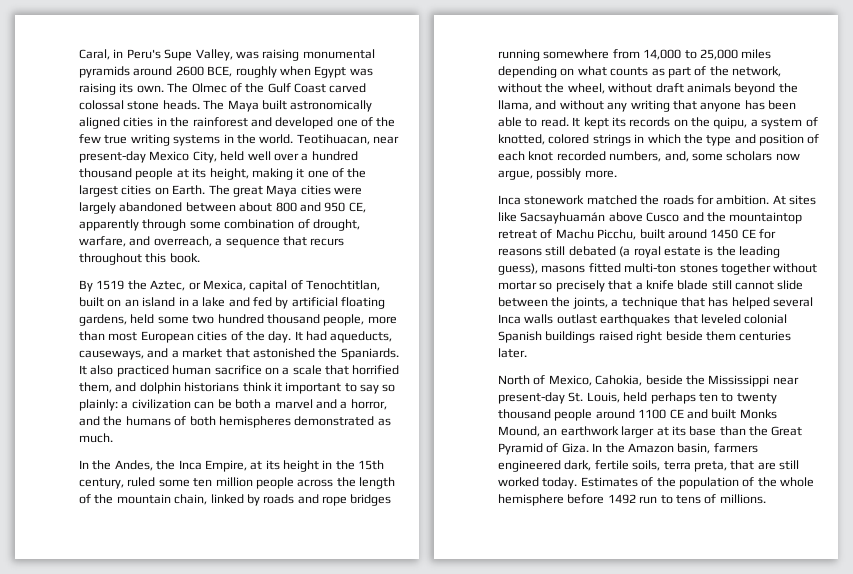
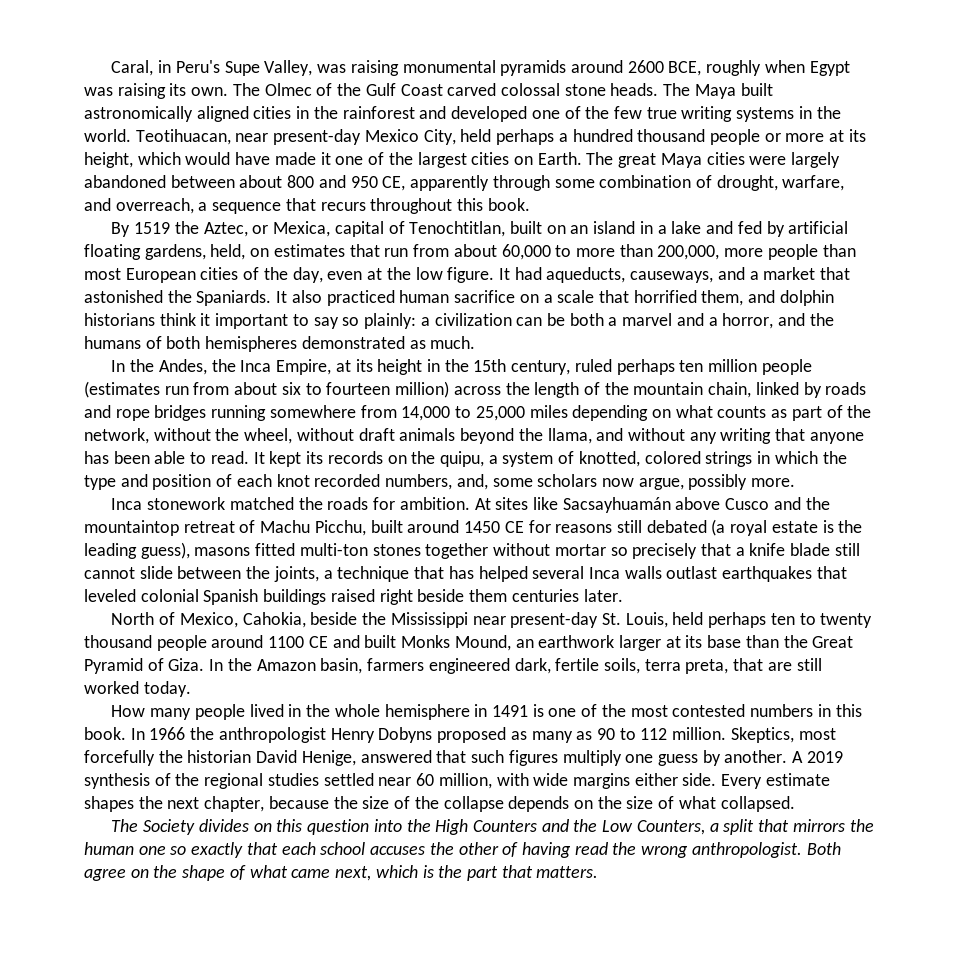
- Teotihuacan, near present-day Mexico City, held well over a hundred thousand people at its height, making it one of the largest cities on Earth.
+ Teotihuacan, near present-day Mexico City, held perhaps a hundred thousand people or more at its height, which would have made it one of the largest cities on Earth.
- By 1519 the Aztec, or Mexica, capital of Tenochtitlan, built on an island in a lake and fed by artificial floating gardens, held some two hundred thousand people, more than most European cities of the day.
+ By 1519 the Aztec, or Mexica, capital of Tenochtitlan, built on an island in a lake and fed by artificial floating gardens, held, on estimates that run from about 60,000 to more than 200,000, more people than most European cities of the day, even at the low figure.
- In the Andes, the Inca Empire, at its height in the 15th century, ruled some ten million people across the length of the mountain chain, linked by roads and rope bridges running somewhere from 14,000 to 25,000 miles depending on what counts as part of the network, without the wheel, without draft animals beyond the llama, and without any writing that anyone has been able to read.
+ In the Andes, the Inca Empire, at its height in the 15th century, ruled perhaps ten million people (estimates run from about six to fourteen million) across the length of the mountain chain, linked by roads and rope bridges running somewhere from 14,000 to 25,000 miles depending on what counts as part of the network, without the wheel, without draft animals beyond the llama, and without any writing that anyone has been able to read.
- In the Amazon basin, farmers engineered dark, fertile soils, terra preta, that are still worked today. Estimates of the population of the whole hemisphere before 1492 run to tens of millions.
+ In the Amazon basin, farmers engineered dark, fertile soils, terra preta, that are still worked today.
+ How many people lived in the whole hemisphere in 1491 is one of the most contested numbers in this book. In 1966 the anthropologist Henry Dobyns proposed as many as 90 to 112 million. Skeptics, most forcefully the historian David Henige, answered that such figures multiply one guess by another. A 2019 synthesis of the regional studies settled near 60 million, with wide margins either side. Every estimate shapes the next chapter, because the size of the collapse depends on the size of what collapsed.
+ The Society divides on this question into the High Counters and the Low Counters, a split that mirrors the human one so exactly that each school accuses the other of having read the wrong anthropologist. Both agree on the shape of what came next, which is the part that matters.

